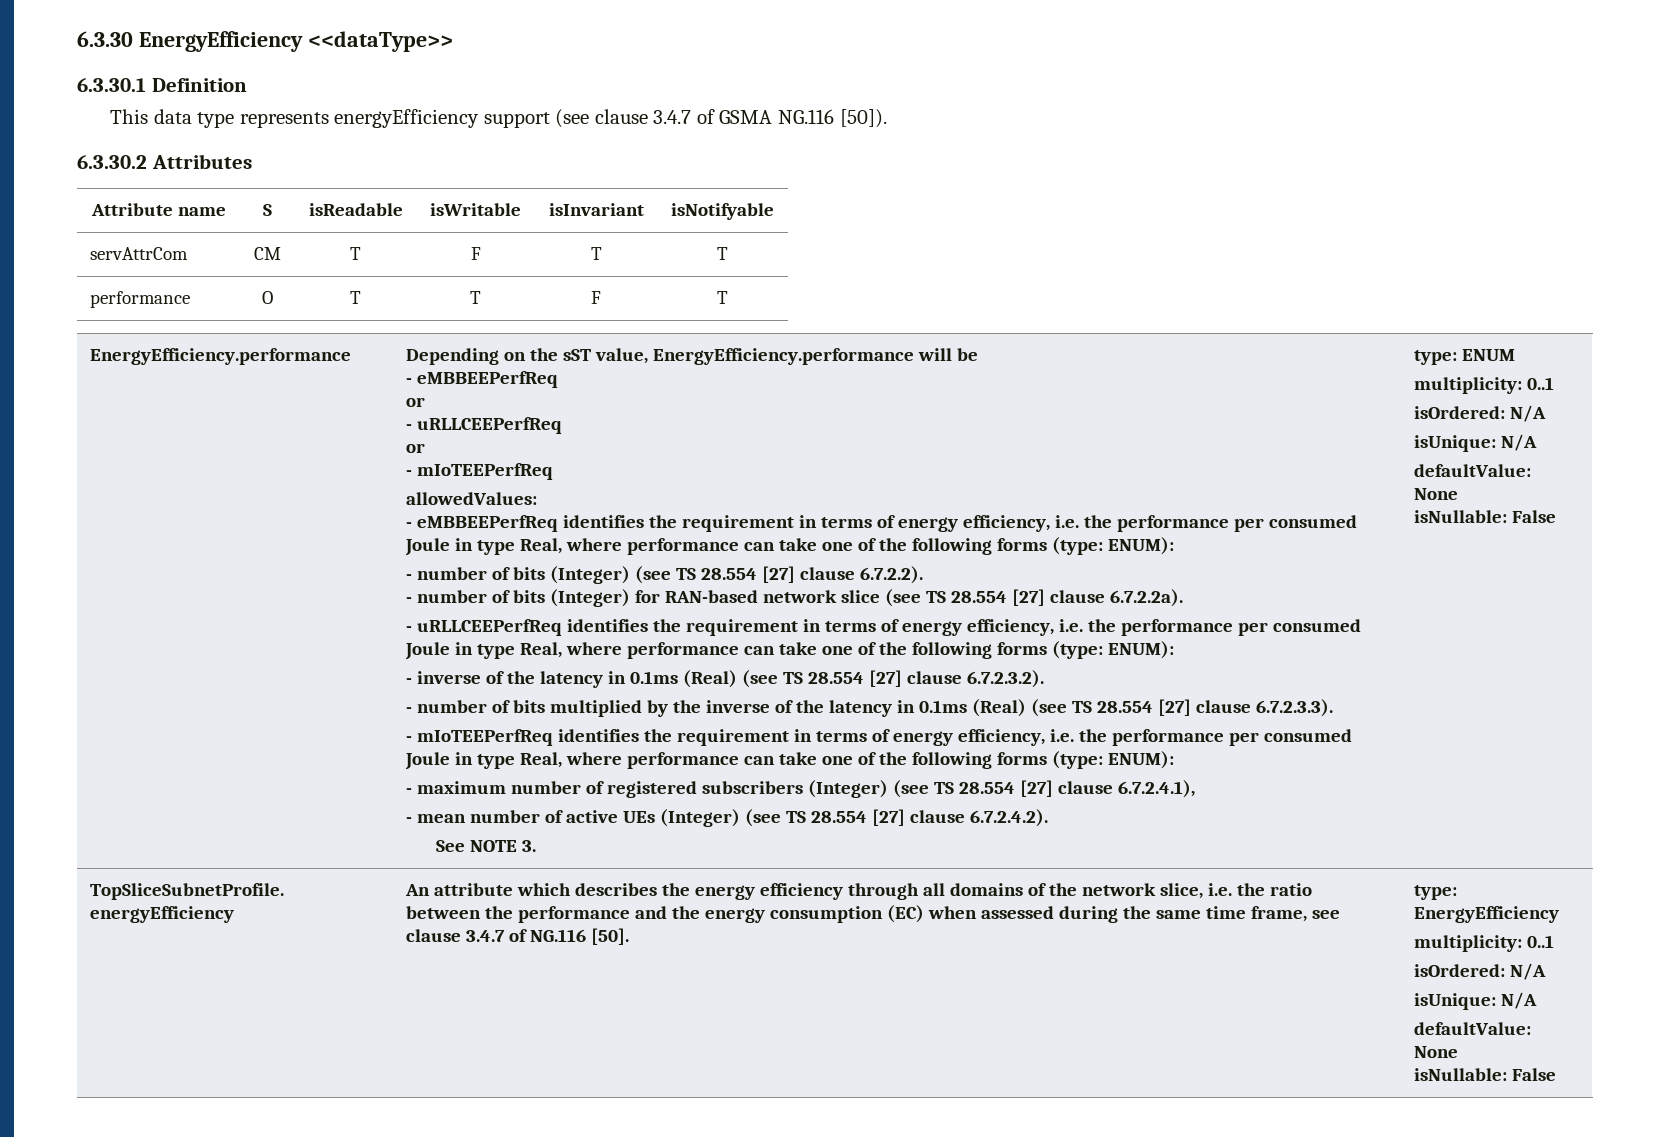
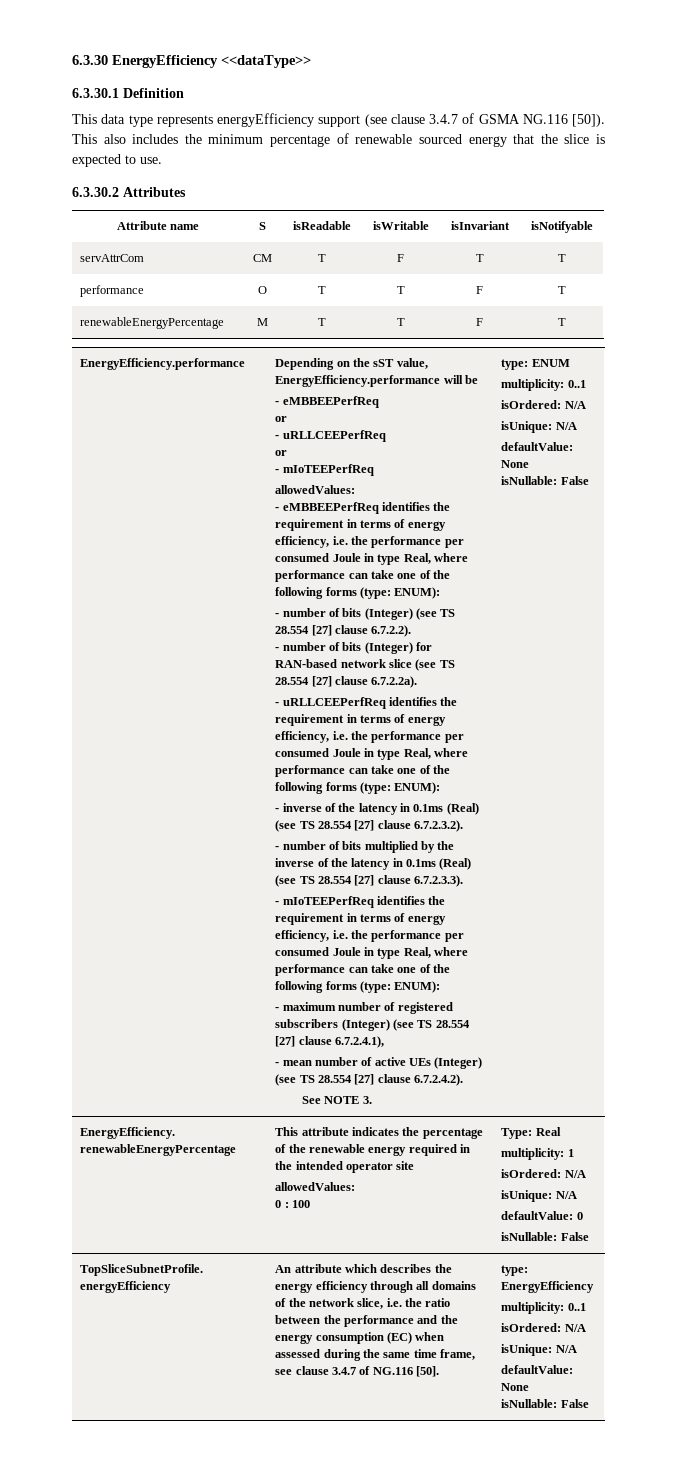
+ This also includes the minimum percentage of renewable sourced energy that the slice is expected to use.
+ renewableEnergyPercentage | M | T | T | F | T
+ EnergyEfficiency. renewableEnergyPercentage | This attribute indicates the percentage of the renewable energy required in the intended operator site
+ allowedValues:
+ 0 : 100 | Type: Real
+ multiplicity: 1
+ isOrdered: N/A
+ isUnique: N/A
+ defaultValue: 0
+ isNullable: False

